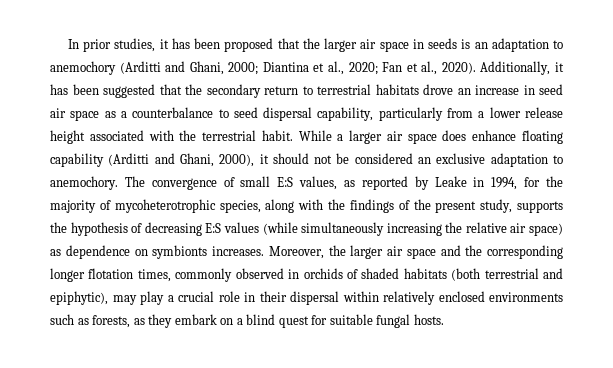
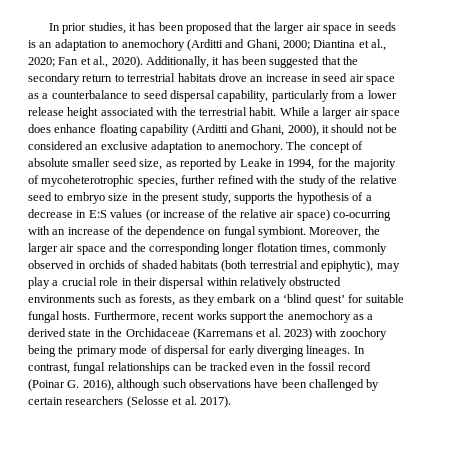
- The convergence of small E:S values, as reported by Leake in 1994, for the majority of mycoheterotrophic species, along with the findings of the present study, supports the hypothesis of decreasing E:S values (while simultaneously increasing the relative air space) as dependence on symbionts increases.
+ The concept of absolute smaller seed size, as reported by Leake in 1994, for the majority of mycoheterotrophic species, further refined with the study of the relative seed to embryo size in the present study, supports the hypothesis of a decrease in E:S values (or increase of the relative air space) co-ocurring with an increase of the dependence on fungal symbiont.
- Moreover, the larger air space and the corresponding longer flotation times, commonly observed in orchids of shaded habitats (both terrestrial and epiphytic), may play a crucial role in their dispersal within relatively enclosed environments such as forests, as they embark on a blind quest for suitable fungal hosts.
+ Moreover, the larger air space and the corresponding longer flotation times, commonly observed in orchids of shaded habitats (both terrestrial and epiphytic), may play a crucial role in their dispersal within relatively obstructed environments such as forests, as they embark on a ‘blind quest’ for suitable fungal hosts.
+ Furthermore, recent works support the anemochory as a derived state in the Orchidaceae (Karremans et al. 2023) with zoochory being the primary mode of dispersal for early diverging lineages. In contrast, fungal relationships can be tracked even in the fossil record (Poinar G. 2016), although such observations have been challenged by certain researchers (Selosse et al. 2017).

